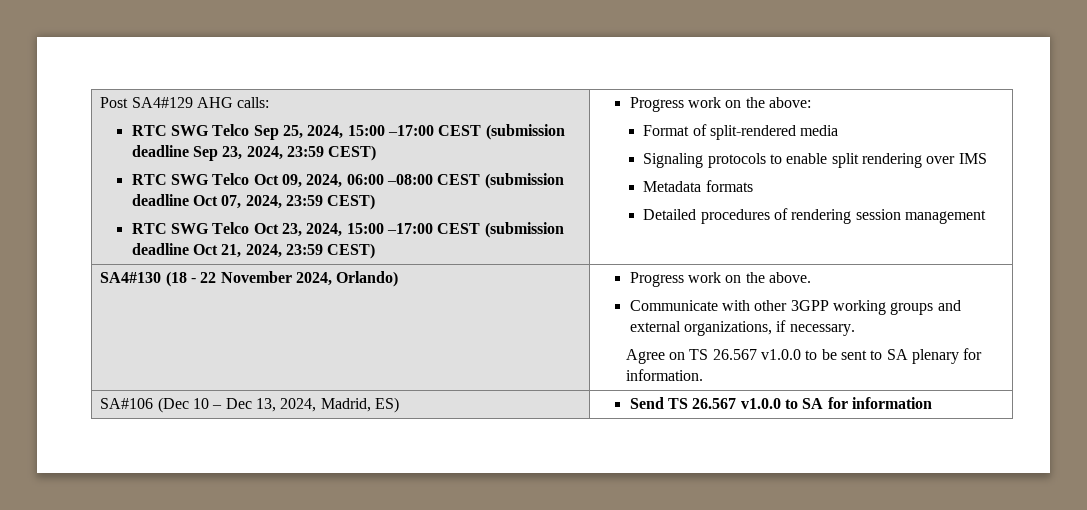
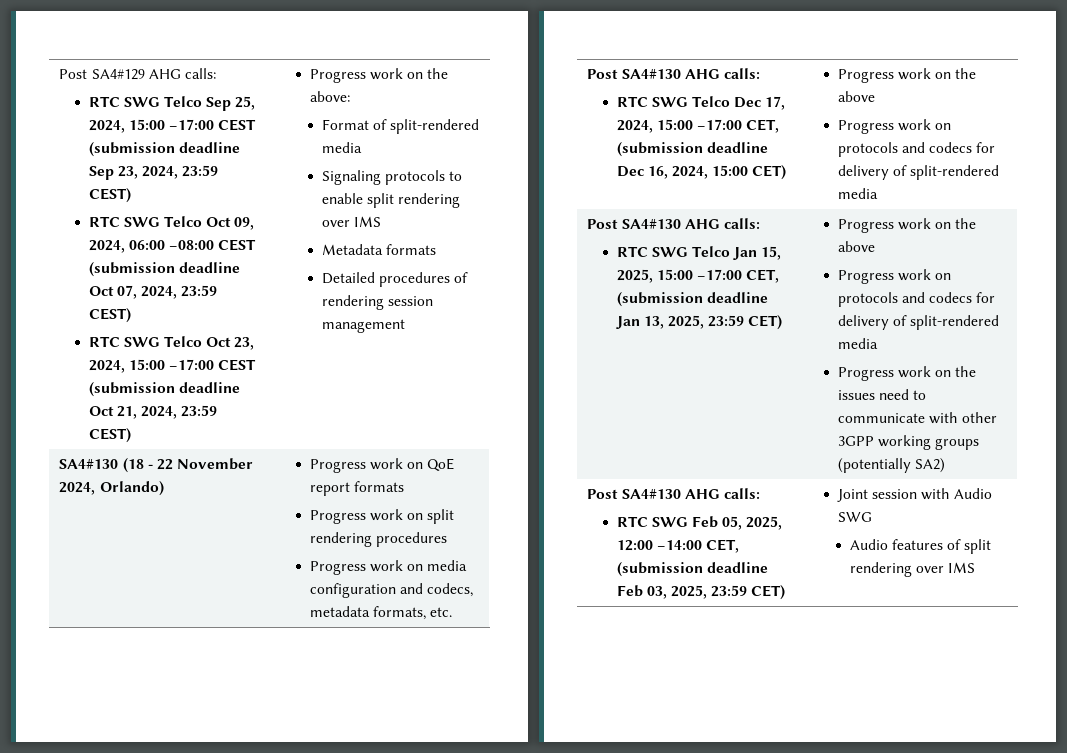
- SA4#130 (18 - 22 November 2024, Orlando) | Progress work on the above.
- Communicate with other 3GPP working groups and external organizations, if necessary.
- Agree on TS 26.567 v1.0.0 to be sent to SA plenary for information.
- SA#106 (Dec 10 – Dec 13, 2024, Madrid, ES) | Send TS 26.567 v1.0.0 to SA for information
+ SA4#130 (18 - 22 November 2024, Orlando) | Progress work on QoE report formats
+ Progress work on split rendering procedures
+ Progress work on media configuration and codecs, metadata formats, etc.
+ Post SA4#130 AHG calls:
+ RTC SWG Telco Dec 17, 2024, 15:00 –17:00 CET, (submission deadline Dec 16, 2024, 15:00 CET) | Progress work on the above
+ Progress work on protocols and codecs for delivery of split-rendered media
+ Post SA4#130 AHG calls:
+ RTC SWG Telco Jan 15, 2025, 15:00 –17:00 CET, (submission deadline Jan 13, 2025, 23:59 CET) | Progress work on the above
+ Progress work on protocols and codecs for delivery of split-rendered media
+ Progress work on the issues need to communicate with other 3GPP working groups (potentially SA2)
+ Post SA4#130 AHG calls:
+ RTC SWG Feb 05, 2025, 12:00 –14:00 CET, (submission deadline Feb 03, 2025, 23:59 CET) | Joint session with Audio SWG
+ Audio features of split rendering over IMS

